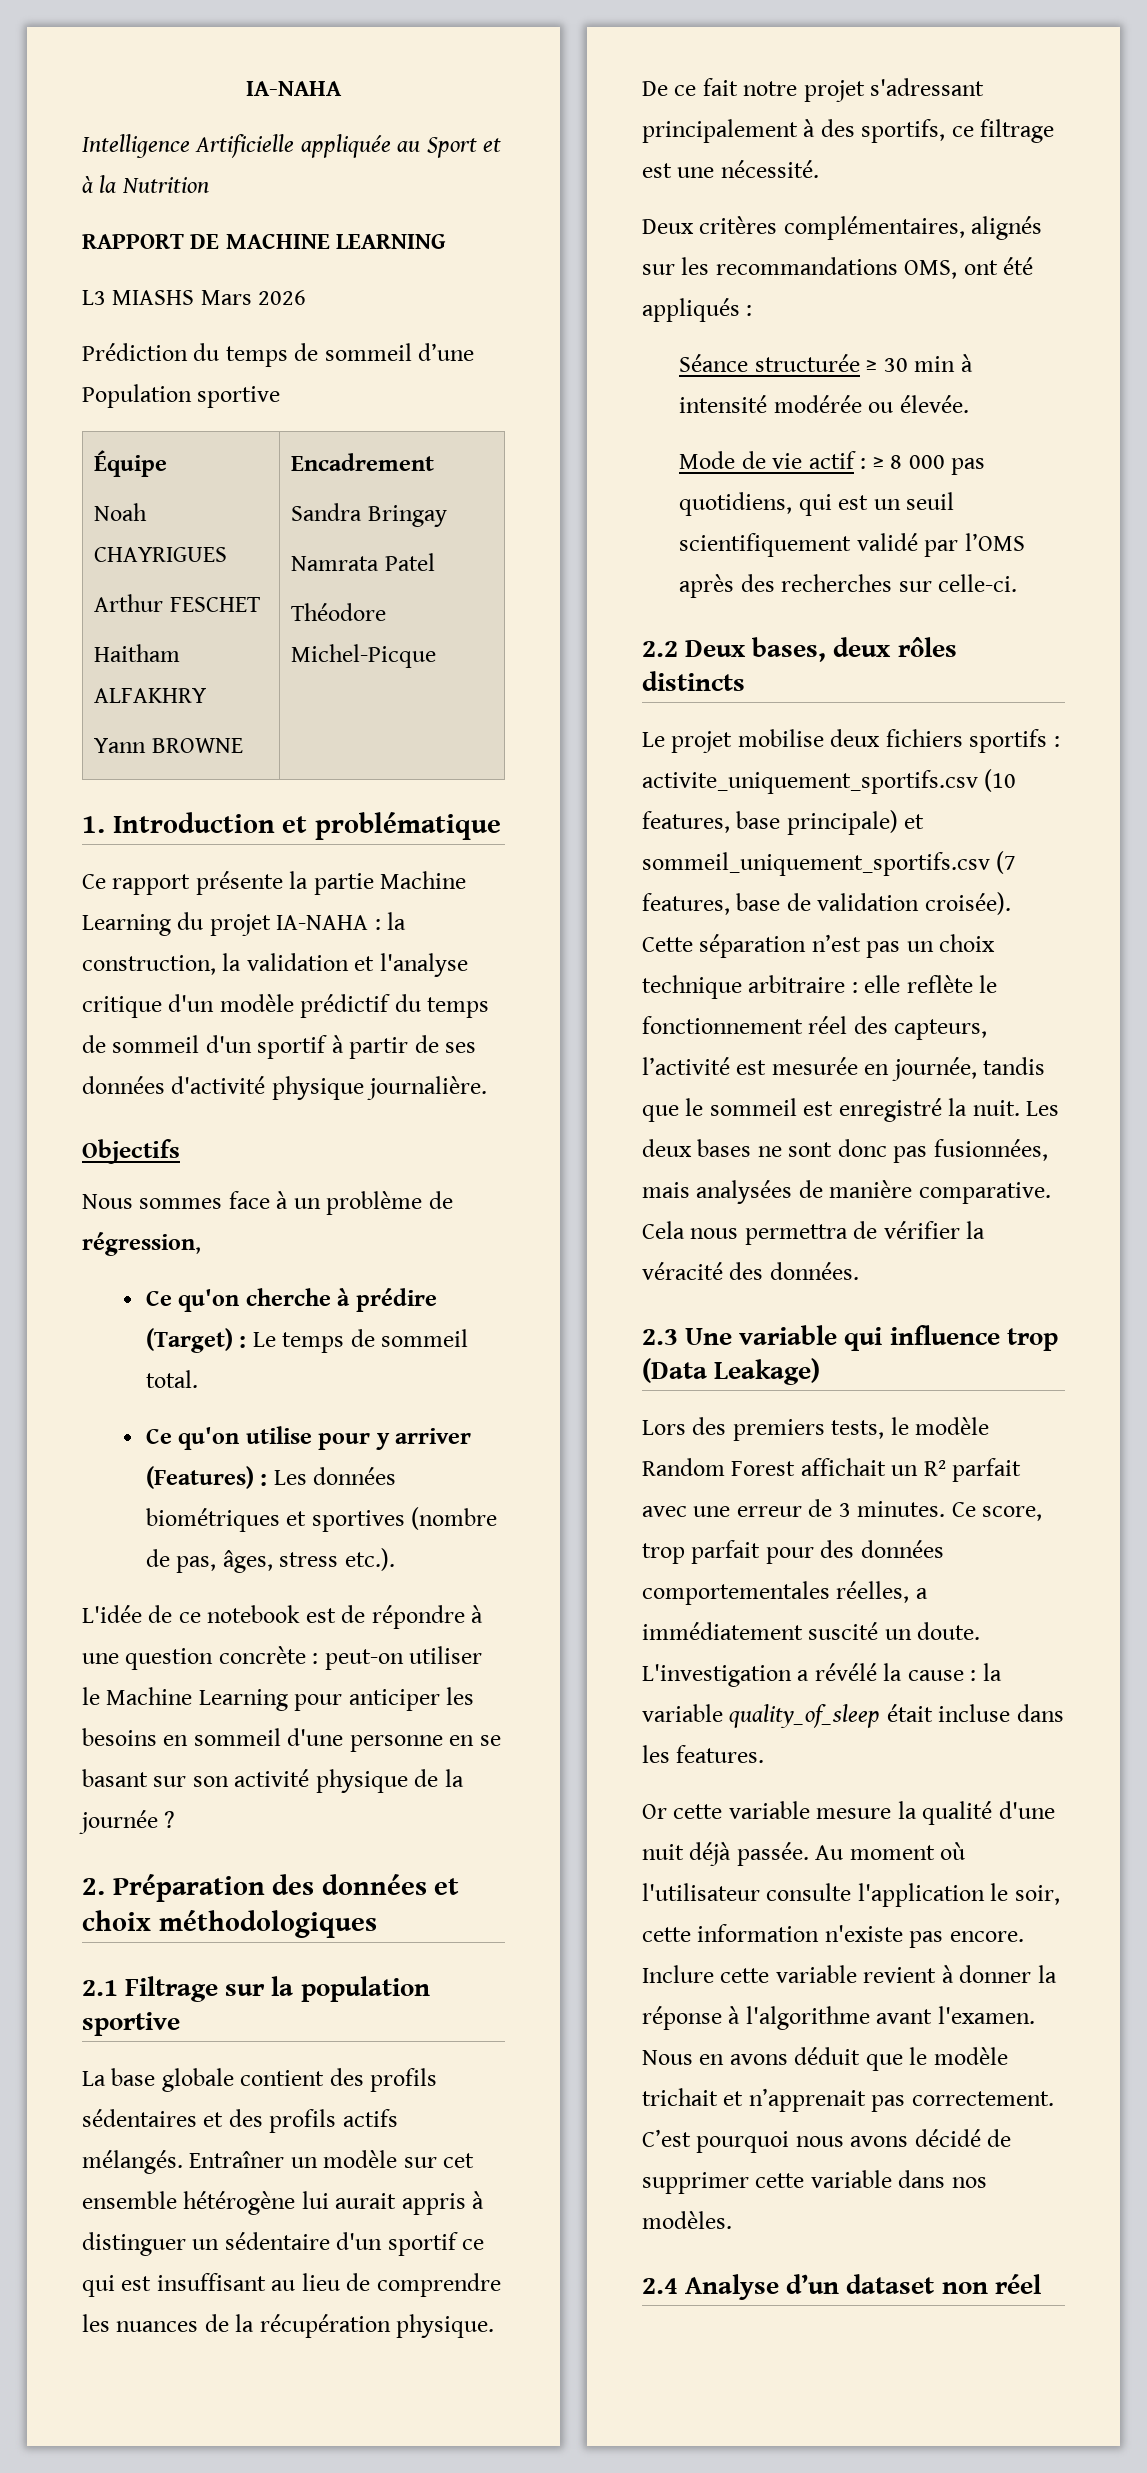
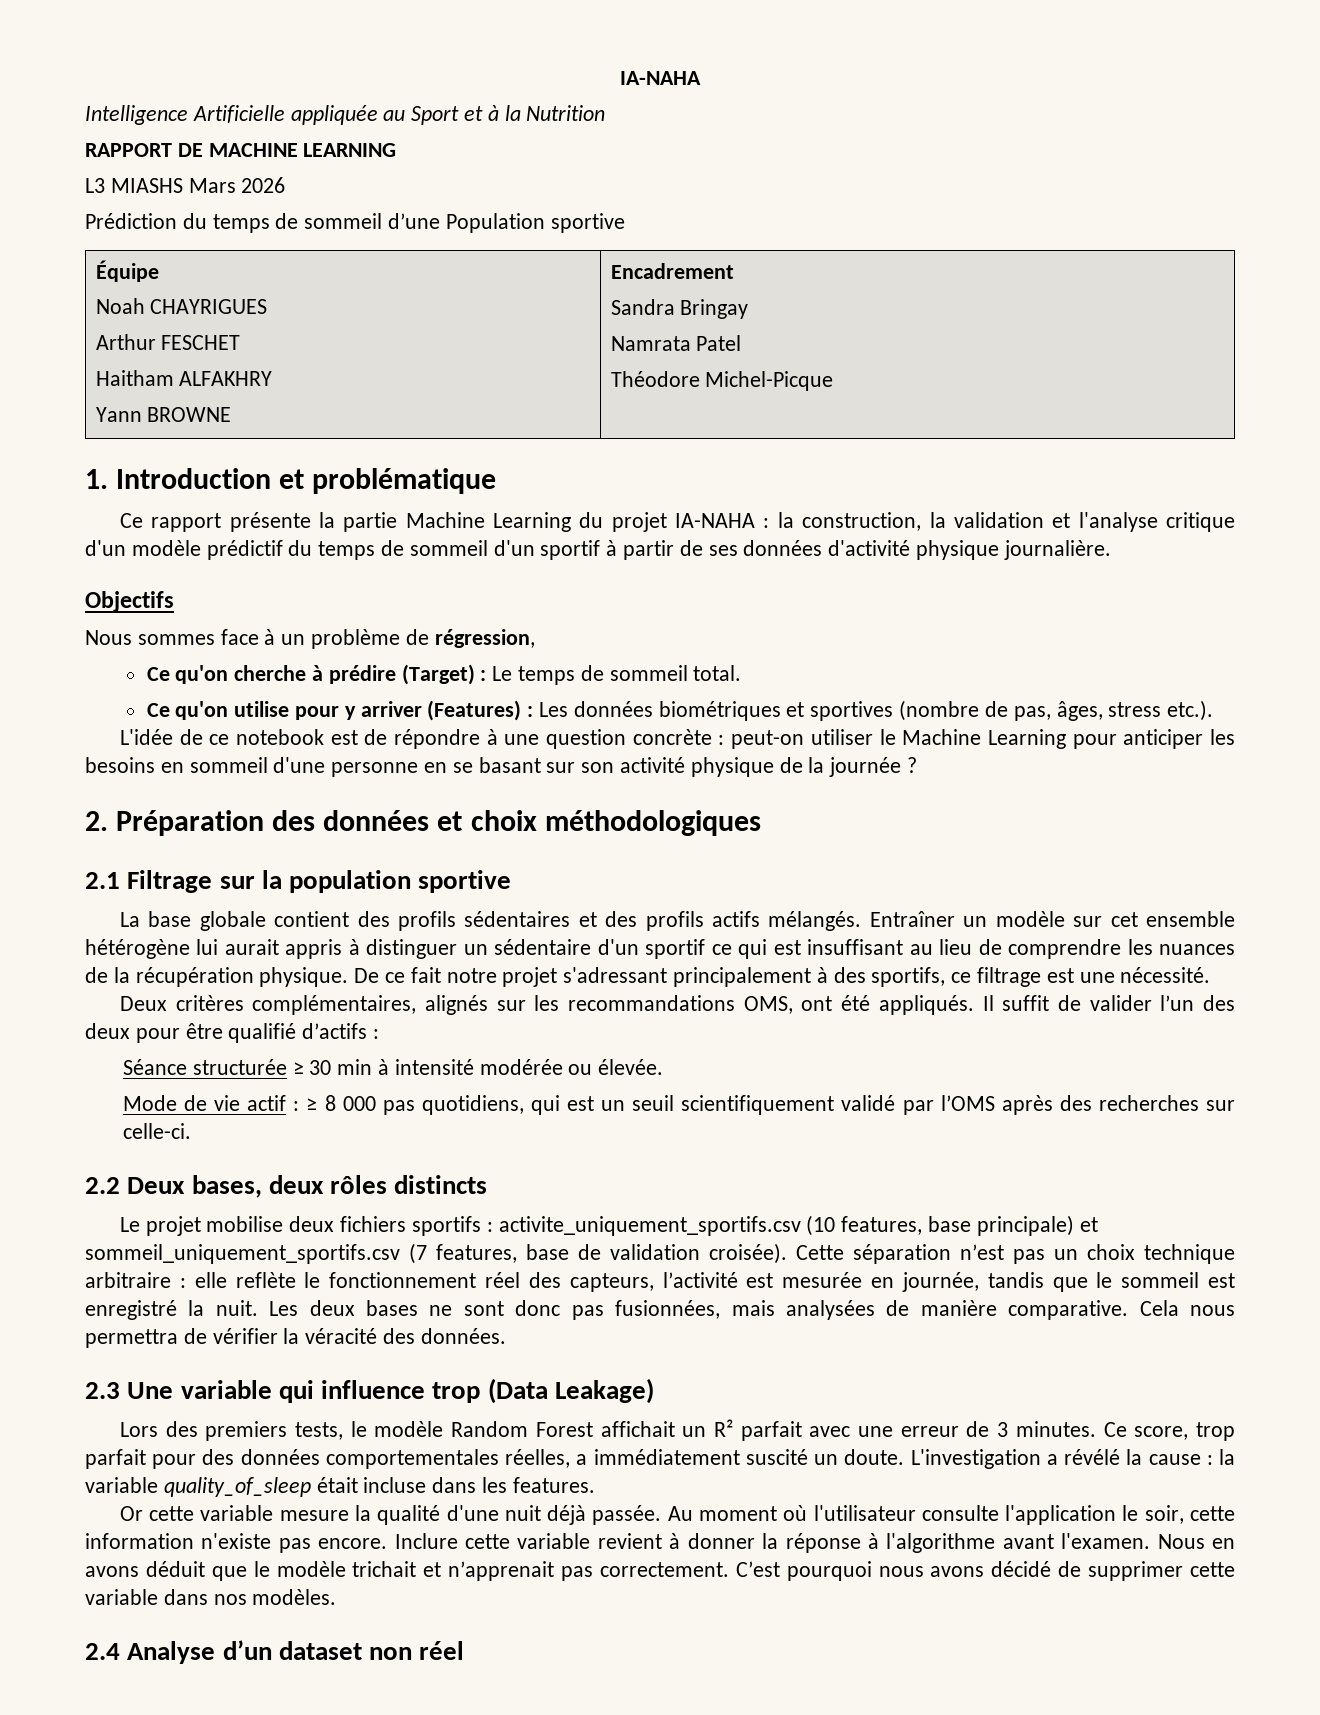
- Deux critères complémentaires, alignés sur les recommandations OMS, ont été appliqués :
+ Deux critères complémentaires, alignés sur les recommandations OMS, ont été appliqués. Il suffit de valider l’un des deux pour être qualifié d’actifs :

